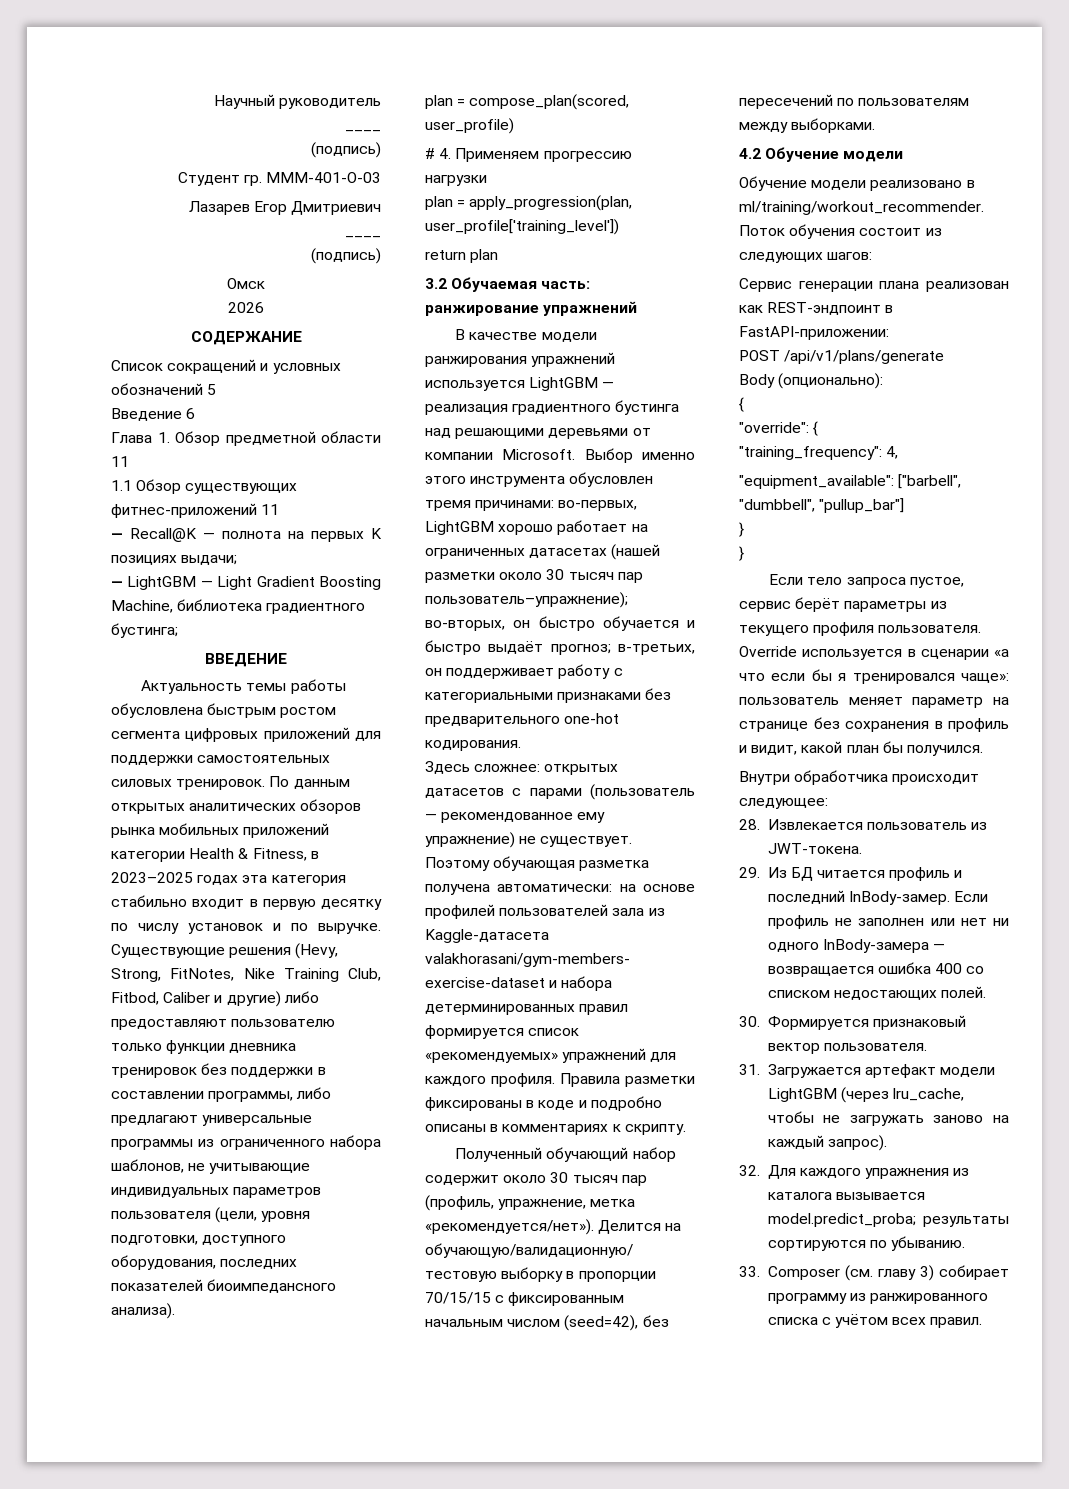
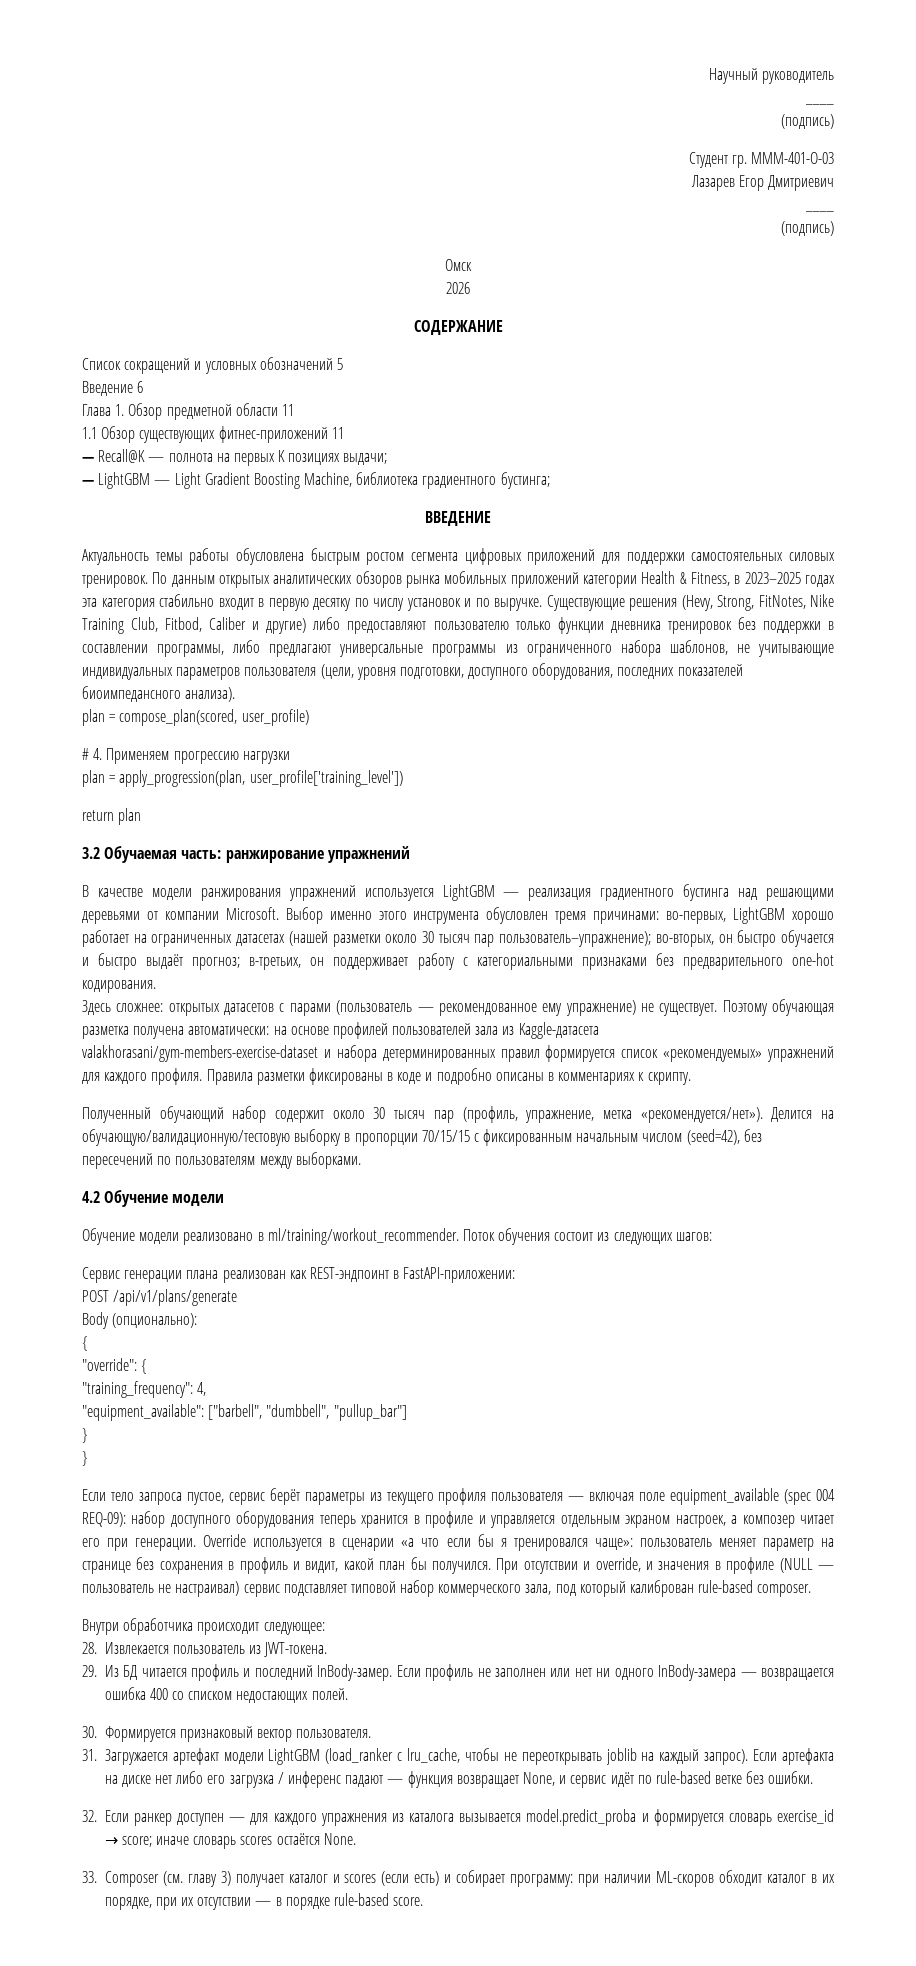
- Если тело запроса пустое, сервис берёт параметры из текущего профиля пользователя.
+ Если тело запроса пустое, сервис берёт параметры из текущего профиля пользователя — включая поле equipment_available (spec 004 REQ-09): набор доступного оборудования теперь хранится в профиле и управляется отдельным экраном настроек, а композер читает его при генерации.
+ При отсутствии и override, и значения в профиле (NULL — пользователь не настраивал) сервис подставляет типовой набор коммерческого зала, под который калиброван rule-based composer.
- 31. Загружается артефакт модели LightGBM (через lru_cache, чтобы не загружать заново на каждый запрос).
- 32. Для каждого упражнения из каталога вызывается model.predict_proba; результаты сортируются по убыванию.
+ 31. Загружается артефакт модели LightGBM (load_ranker с lru_cache, чтобы не переоткрывать joblib на каждый запрос). Если артефакта на диске нет либо его загрузка / инференс падают — функция возвращает None, и сервис идёт по rule-based ветке без ошибки.
+ 32. Если ранкер доступен — для каждого упражнения из каталога вызывается model.predict_proba и формируется словарь exercise_id → score; иначе словарь scores остаётся None.
- 33. Composer (см. главу 3) собирает программу из ранжированного списка с учётом всех правил.
+ 33. Composer (см. главу 3) получает каталог и scores (если есть) и собирает программу: при наличии ML-скоров обходит каталог в их порядке, при их отсутствии — в порядке rule-based score.

